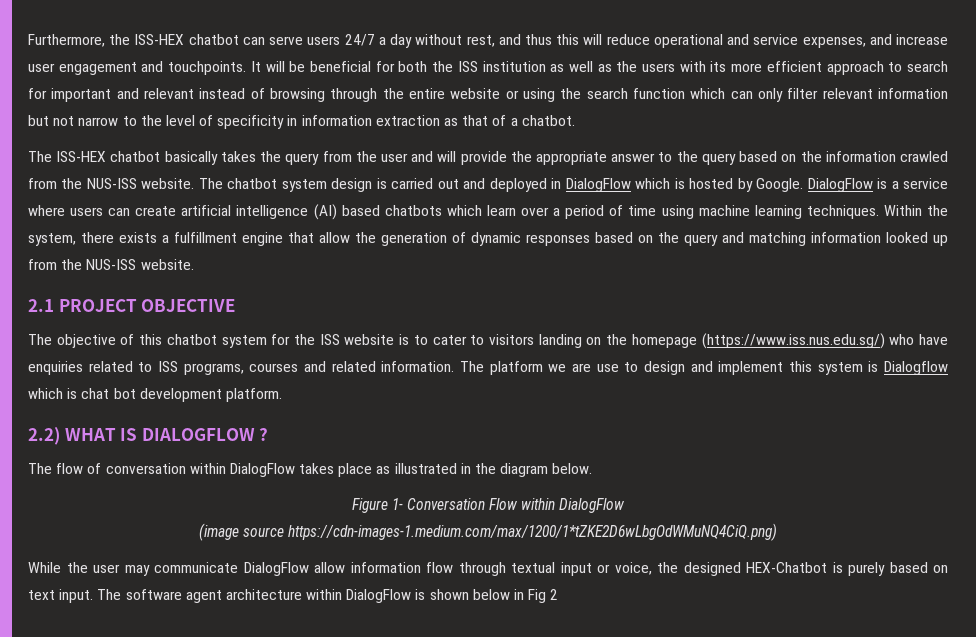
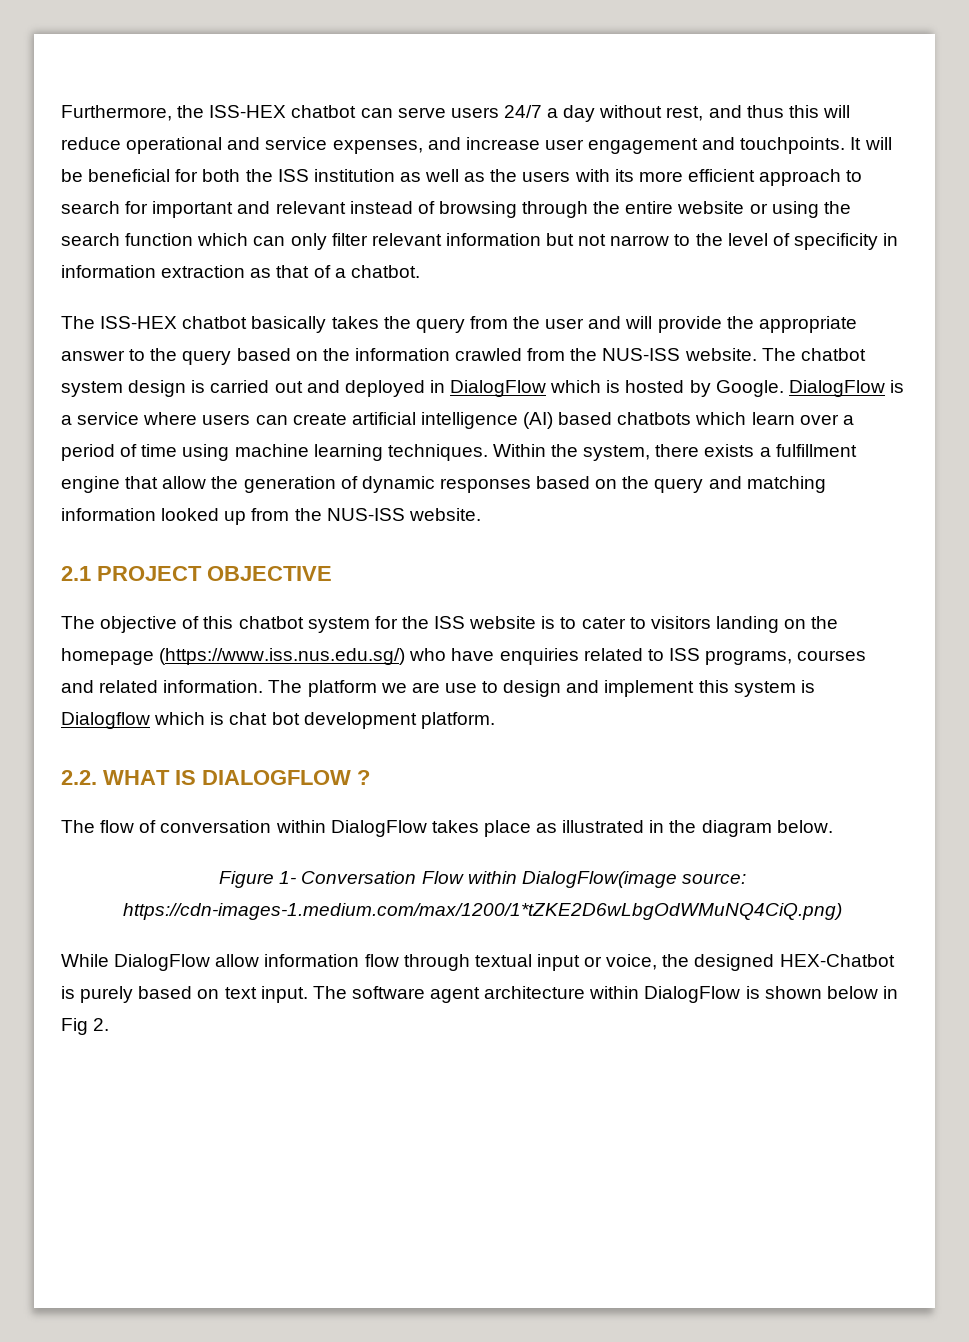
- 2.2) WHAT IS DIALOGFLOW ?
+ 2.2. WHAT IS DIALOGFLOW ?
- Figure 1- Conversation Flow within DialogFlow
- (image source https://cdn-images-1.medium.com/max/1200/1*tZKE2D6wLbgOdWMuNQ4CiQ.png)
+ Figure 1- Conversation Flow within DialogFlow(image source: https://cdn-images-1.medium.com/max/1200/1*tZKE2D6wLbgOdWMuNQ4CiQ.png)
- While the user may communicate DialogFlow allow information flow through textual input or voice, the designed HEX-Chatbot is purely based on text input.
+ While DialogFlow allow information flow through textual input or voice, the designed HEX-Chatbot is purely based on text input.
- The software agent architecture within DialogFlow is shown below in Fig 2
+ The software agent architecture within DialogFlow is shown below in Fig 2.

